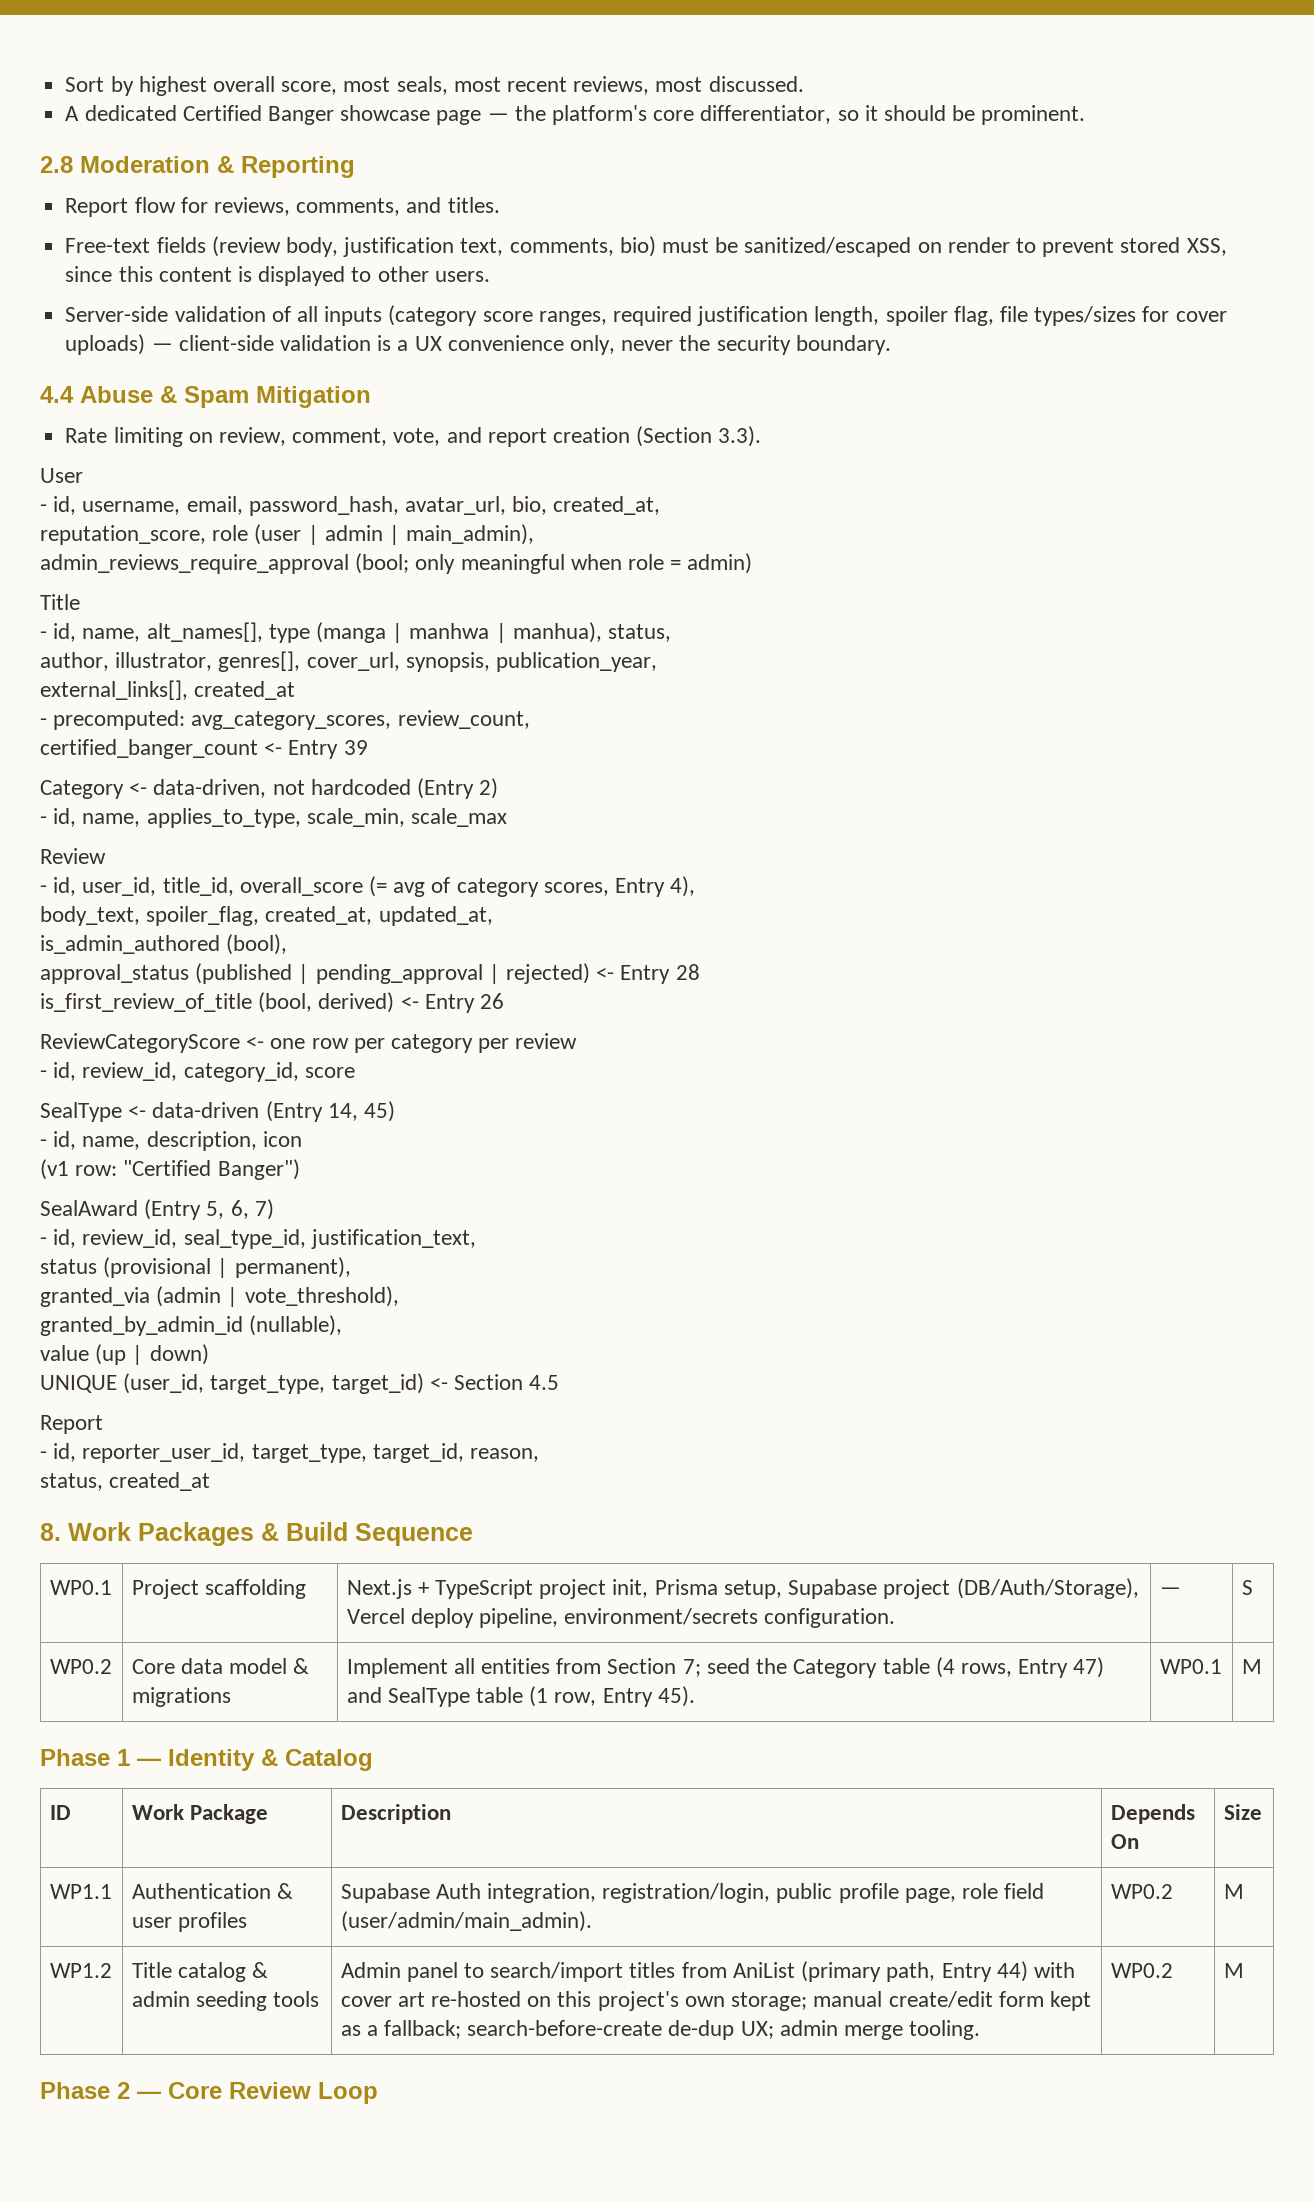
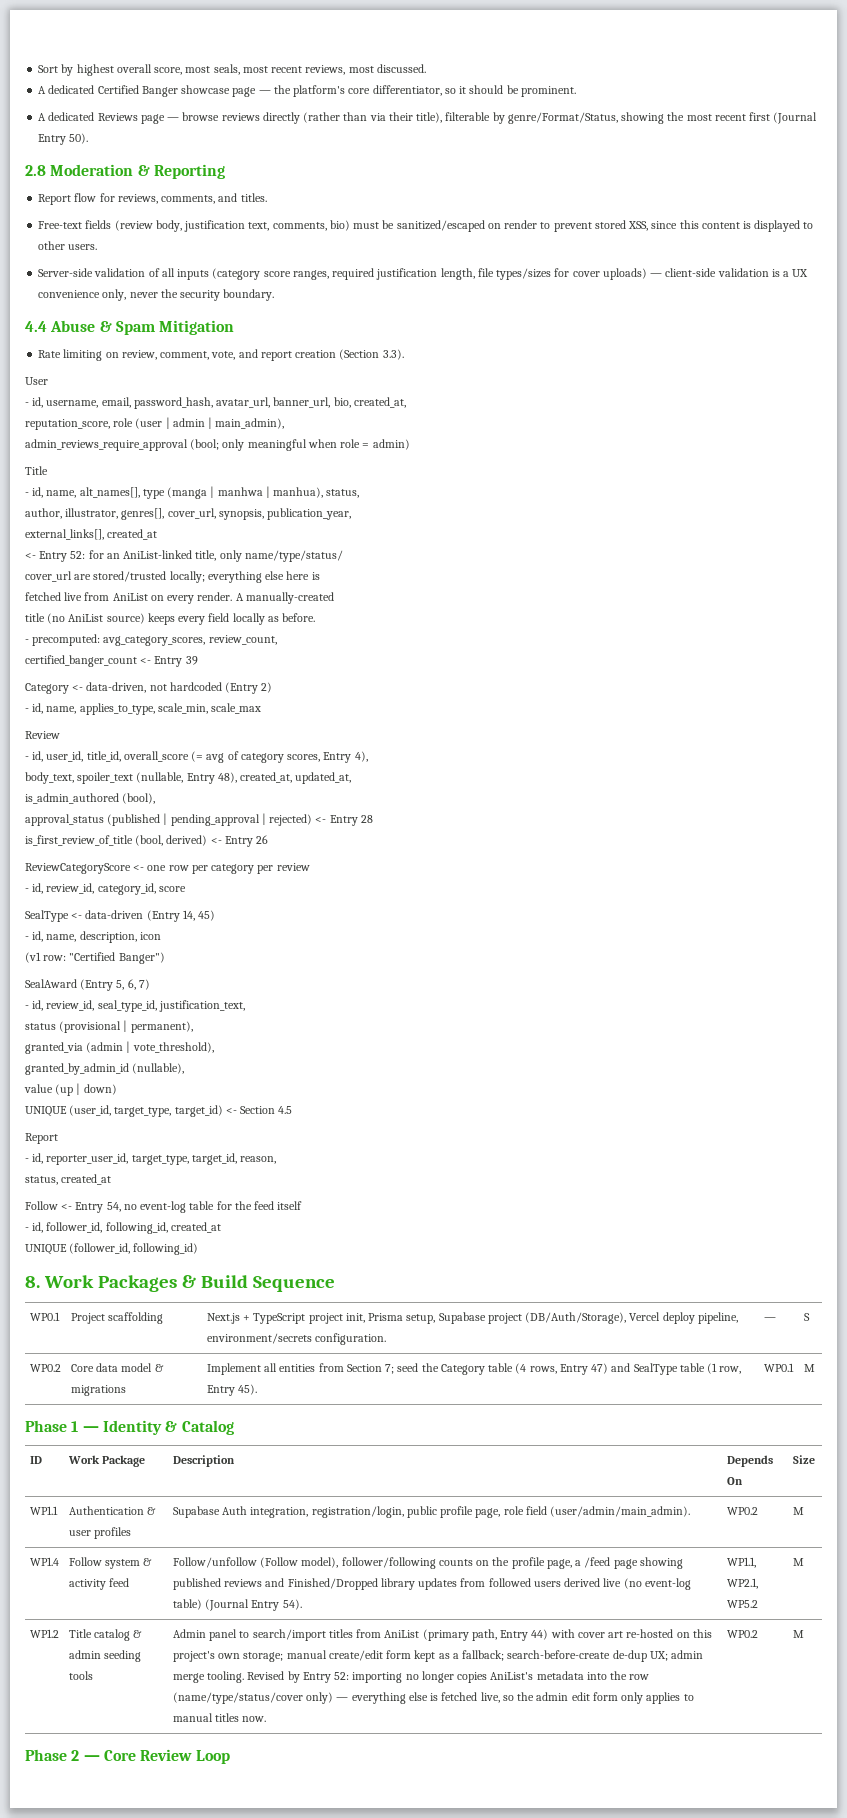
+ A dedicated Reviews page — browse reviews directly (rather than via their title), filterable by genre/Format/Status, showing the most recent first (Journal Entry 50).
- Server-side validation of all inputs (category score ranges, required justification length, spoiler flag, file types/sizes for cover uploads) — client-side validation is a UX convenience only, never the security boundary.
+ Server-side validation of all inputs (category score ranges, required justification length, file types/sizes for cover uploads) — client-side validation is a UX convenience only, never the security boundary.
- - id, username, email, password_hash, avatar_url, bio, created_at,
+ - id, username, email, password_hash, avatar_url, banner_url, bio, created_at,
+ <- Entry 52: for an AniList-linked title, only name/type/status/
+ cover_url are stored/trusted locally; everything else here is
+ fetched live from AniList on every render. A manually-created
+ title (no AniList source) keeps every field locally as before.
- body_text, spoiler_flag, created_at, updated_at,
+ body_text, spoiler_text (nullable, Entry 48), created_at, updated_at,
+ Follow <- Entry 54, no event-log table for the feed itself
+ - id, follower_id, following_id, created_at
+ UNIQUE (follower_id, following_id)
+ WP1.4 | Follow system & activity feed | Follow/unfollow (Follow model), follower/following counts on the profile page, a /feed page showing published reviews and Finished/Dropped library updates from followed users derived live (no event-log table) (Journal Entry 54). | WP1.1, WP2.1, WP5.2 | M
+ Revised by Entry 52: importing no longer copies AniList's metadata into the row (name/type/status/cover only) — everything else is fetched live, so the admin edit form only applies to manual titles now.

